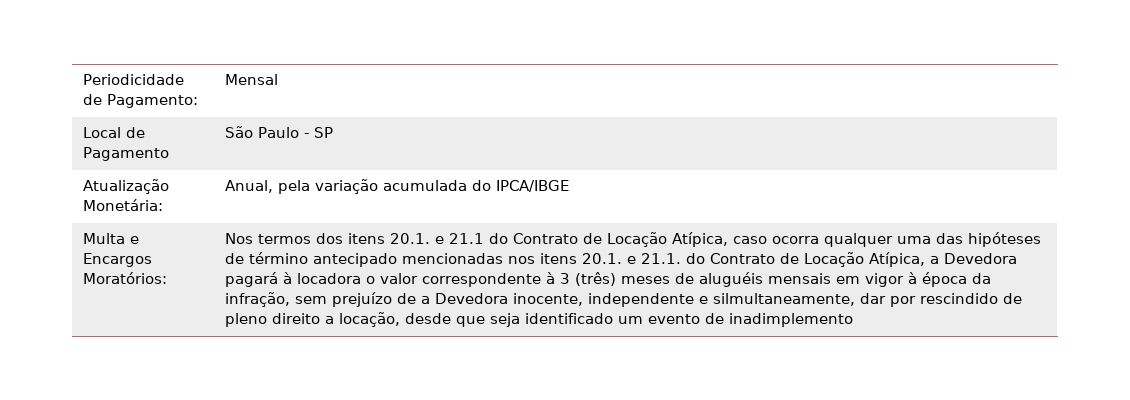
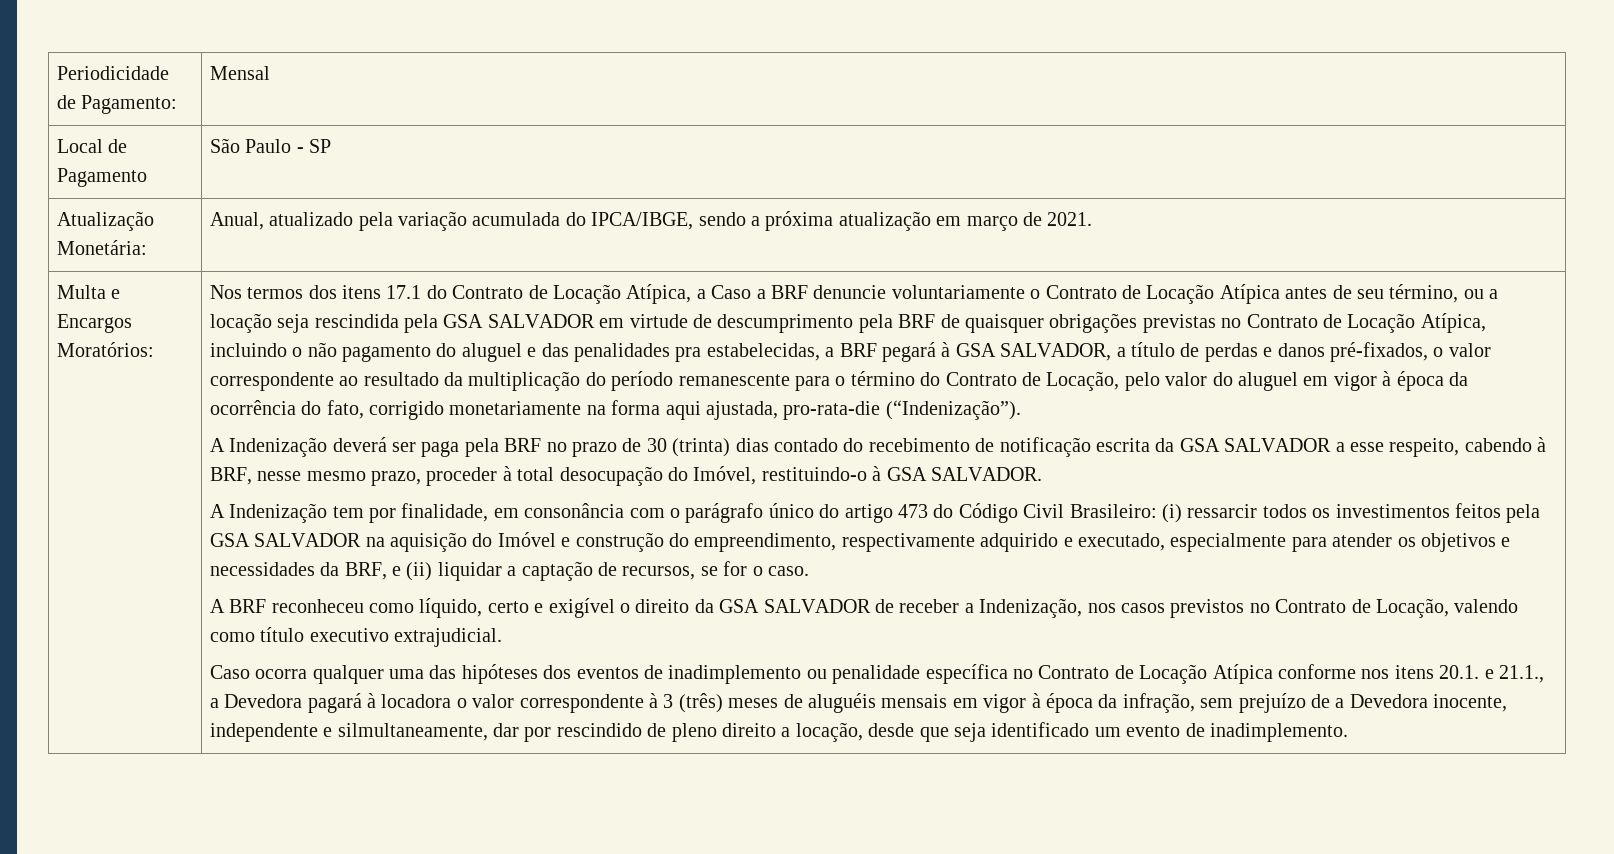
- Atualização Monetária: | Anual, pela variação acumulada do IPCA/IBGE
+ Atualização Monetária: | Anual, atualizado pela variação acumulada do IPCA/IBGE, sendo a próxima atualização em março de 2021.
- Nos termos dos itens 20.1. e 21.1 do Contrato de Locação Atípica, caso ocorra qualquer uma das hipóteses de término antecipado mencionadas nos itens 20.1. e 21.1. do Contrato de Locação Atípica, a Devedora pagará à locadora o valor correspondente à 3 (três) meses de aluguéis mensais em vigor à época da infração, sem prejuízo de a Devedora inocente, independente e silmultaneamente, dar por rescindido de pleno direito a locação, desde que seja identificado um evento de inadimplemento
+ Nos termos dos itens 17.1 do Contrato de Locação Atípica, a Caso a BRF denuncie voluntariamente o Contrato de Locação Atípica antes de seu término, ou a locação seja rescindida pela GSA SALVADOR em virtude de descumprimento pela BRF de quaisquer obrigações previstas no Contrato de Locação Atípica, incluindo o não pagamento do aluguel e das penalidades pra estabelecidas, a BRF pegará à GSA SALVADOR, a título de perdas e danos pré-fixados, o valor correspondente ao resultado da multiplicação do período remanescente para o término do Contrato de Locação, pelo valor do aluguel em vigor à época da ocorrência do fato, corrigido monetariamente na forma aqui ajustada, pro-rata-die (“Indenização”).
+ A Indenização deverá ser paga pela BRF no prazo de 30 (trinta) dias contado do recebimento de notificação escrita da GSA SALVADOR a esse respeito, cabendo à BRF, nesse mesmo prazo, proceder à total desocupação do Imóvel, restituindo-o à GSA SALVADOR.
+ A Indenização tem por finalidade, em consonância com o parágrafo único do artigo 473 do Código Civil Brasileiro: (i) ressarcir todos os investimentos feitos pela GSA SALVADOR na aquisição do Imóvel e construção do empreendimento, respectivamente adquirido e executado, especialmente para atender os objetivos e necessidades da BRF, e (ii) liquidar a captação de recursos, se for o caso.
+ A BRF reconheceu como líquido, certo e exigível o direito da GSA SALVADOR de receber a Indenização, nos casos previstos no Contrato de Locação, valendo como título executivo extrajudicial.
+ Caso ocorra qualquer uma das hipóteses dos eventos de inadimplemento ou penalidade específica no Contrato de Locação Atípica conforme nos itens 20.1. e 21.1., a Devedora pagará à locadora o valor correspondente à 3 (três) meses de aluguéis mensais em vigor à época da infração, sem prejuízo de a Devedora inocente, independente e silmultaneamente, dar por rescindido de pleno direito a locação, desde que seja identificado um evento de inadimplemento.

